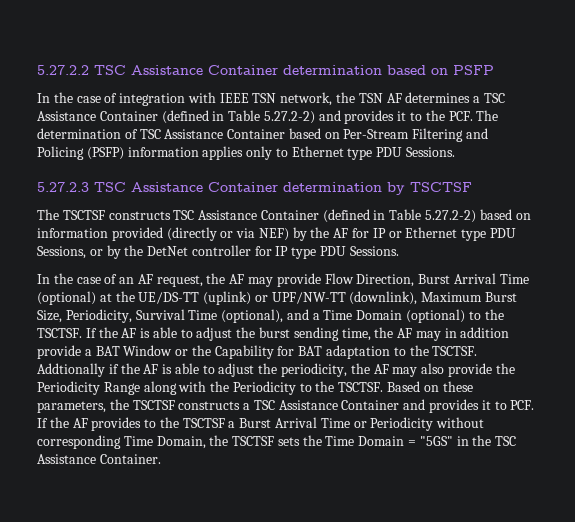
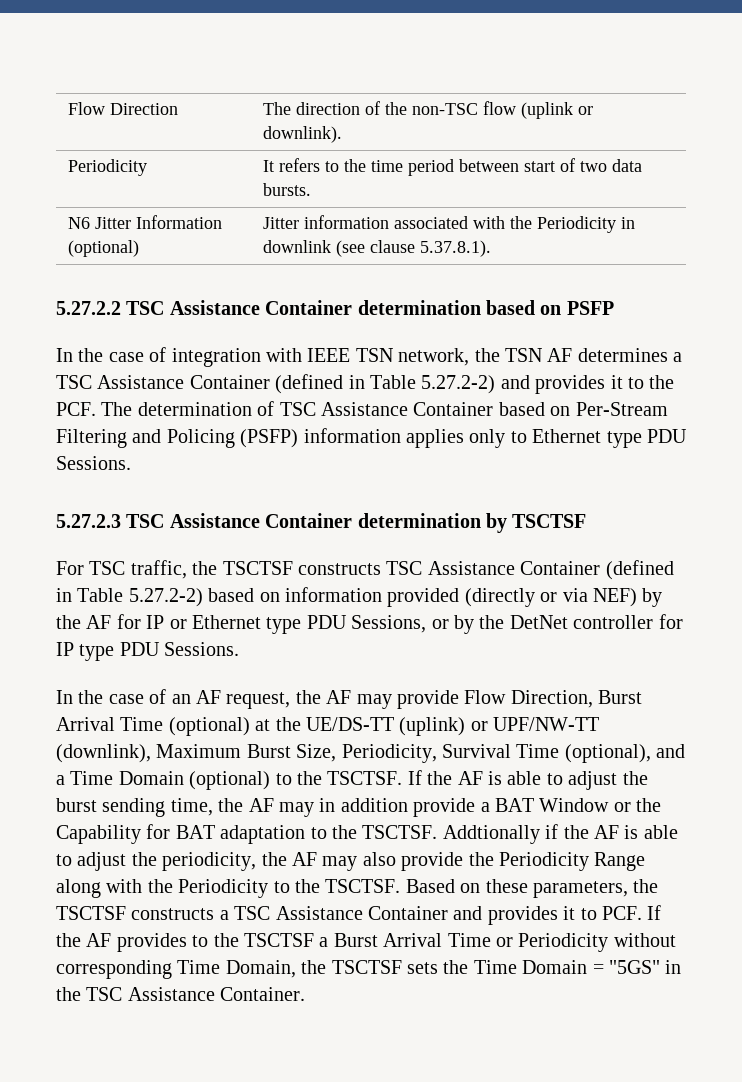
+ Flow Direction | The direction of the non-TSC flow (uplink or downlink).
+ Periodicity | It refers to the time period between start of two data bursts.
+ N6 Jitter Information (optional) | Jitter information associated with the Periodicity in downlink (see clause 5.37.8.1).
- The TSCTSF constructs TSC Assistance Container (defined in Table 5.27.2-2) based on information provided (directly or via NEF) by the AF for IP or Ethernet type PDU Sessions, or by the DetNet controller for IP type PDU Sessions.
+ For TSC traffic, the TSCTSF constructs TSC Assistance Container (defined in Table 5.27.2-2) based on information provided (directly or via NEF) by the AF for IP or Ethernet type PDU Sessions, or by the DetNet controller for IP type PDU Sessions.

